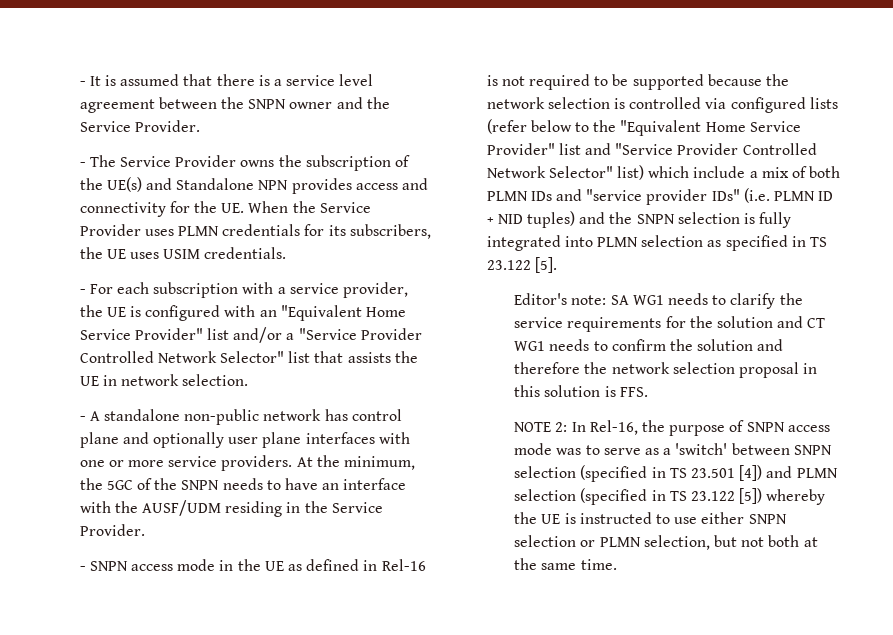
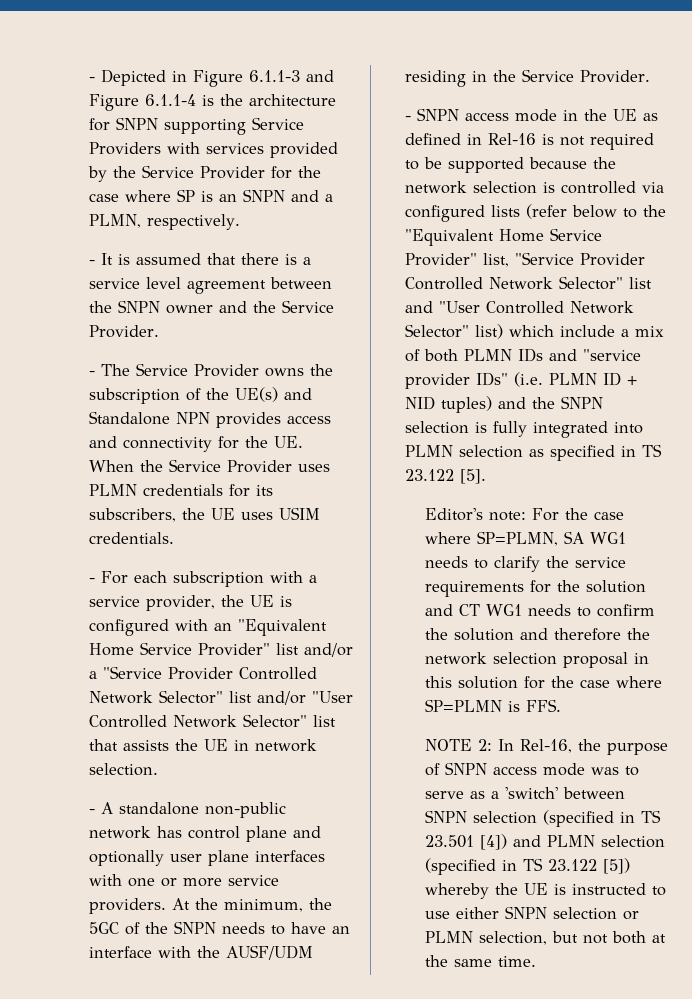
+ - Depicted in Figure 6.1.1-3 and Figure 6.1.1-4 is the architecture for SNPN supporting Service Providers with services provided by the Service Provider for the case where SP is an SNPN and a PLMN, respectively.
- - For each subscription with a service provider, the UE is configured with an "Equivalent Home Service Provider" list and/or a "Service Provider Controlled Network Selector" list that assists the UE in network selection.
+ - For each subscription with a service provider, the UE is configured with an "Equivalent Home Service Provider" list and/or a "Service Provider Controlled Network Selector" list and/or "User Controlled Network Selector" list that assists the UE in network selection.
- - SNPN access mode in the UE as defined in Rel-16 is not required to be supported because the network selection is controlled via configured lists (refer below to the "Equivalent Home Service Provider" list and "Service Provider Controlled Network Selector" list) which include a mix of both PLMN IDs and "service provider IDs" (i.e. PLMN ID + NID tuples) and the SNPN selection is fully integrated into PLMN selection as specified in TS 23.122 [5].
+ - SNPN access mode in the UE as defined in Rel-16 is not required to be supported because the network selection is controlled via configured lists (refer below to the "Equivalent Home Service Provider" list, "Service Provider Controlled Network Selector" list and "User Controlled Network Selector" list) which include a mix of both PLMN IDs and "service provider IDs" (i.e. PLMN ID + NID tuples) and the SNPN selection is fully integrated into PLMN selection as specified in TS 23.122 [5].
- Editor's note: SA WG1 needs to clarify the service requirements for the solution and CT WG1 needs to confirm the solution and therefore the network selection proposal in this solution is FFS.
+ Editor's note: For the case where SP=PLMN, SA WG1 needs to clarify the service requirements for the solution and CT WG1 needs to confirm the solution and therefore the network selection proposal in this solution for the case where SP=PLMN is FFS.

